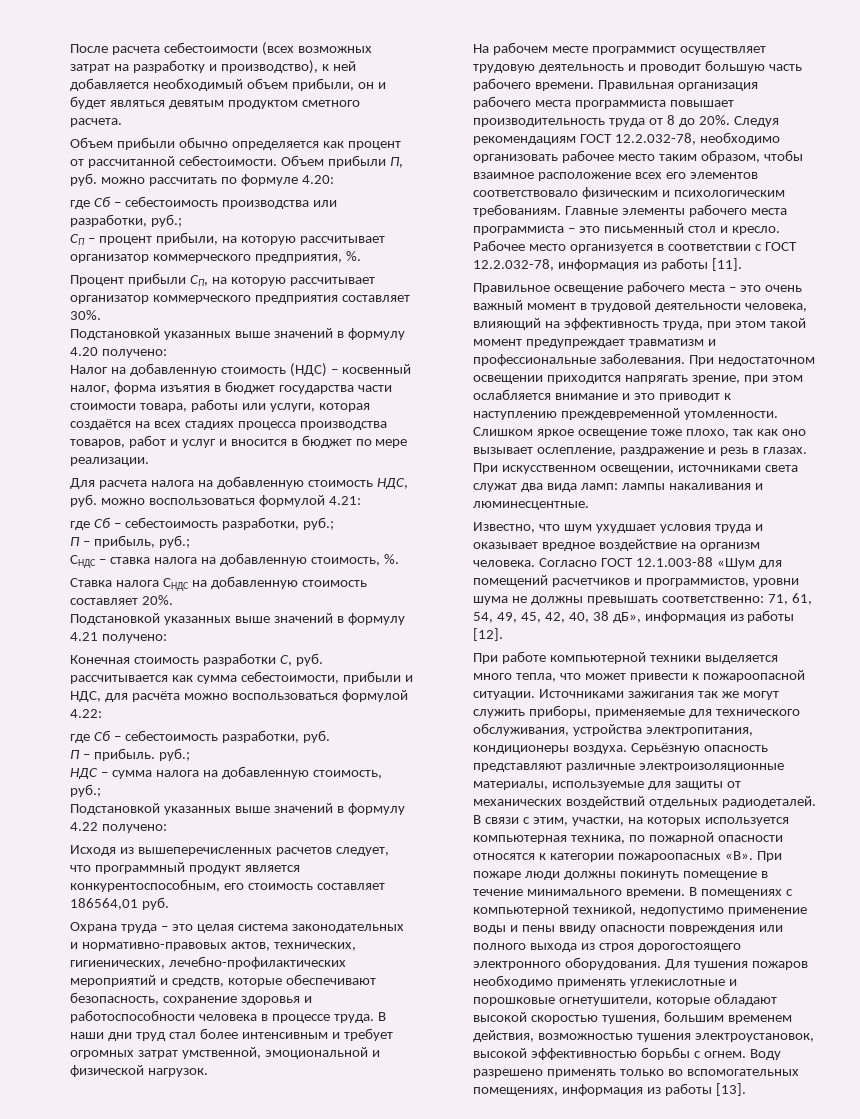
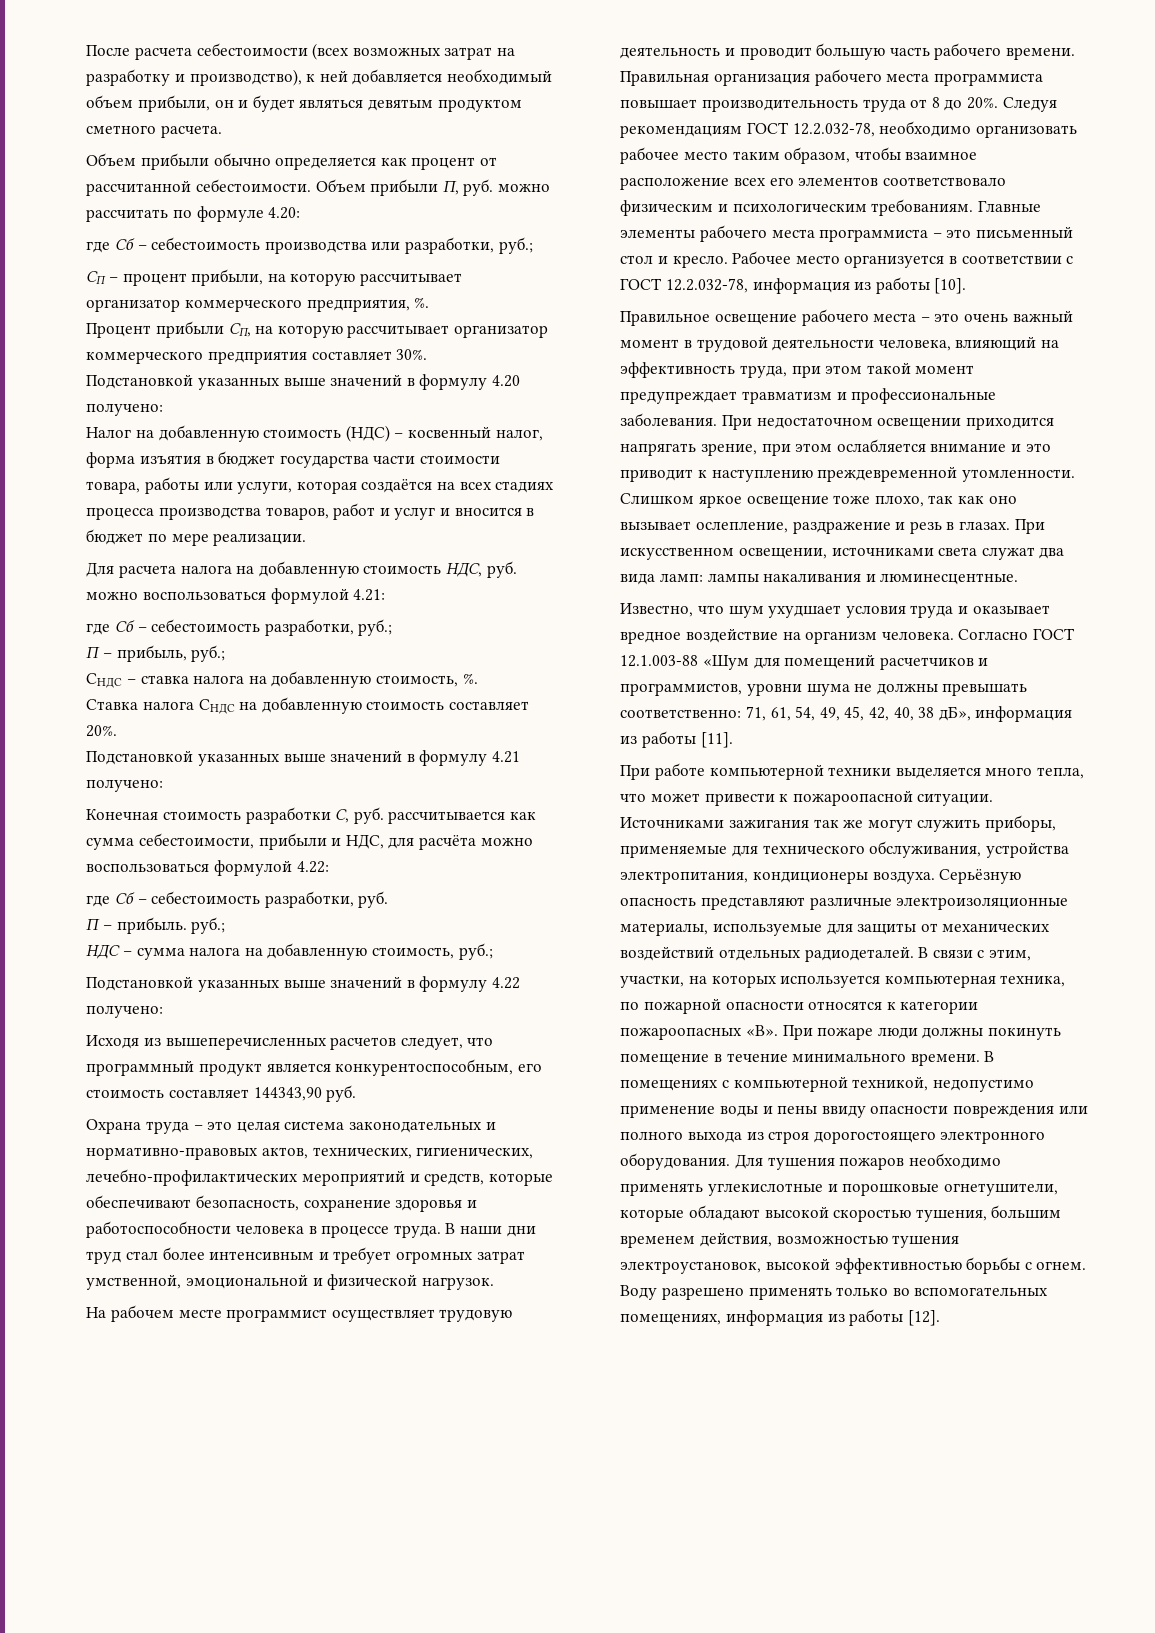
- Исходя из вышеперечисленных расчетов следует, что программный продукт является конкурентоспособным, его стоимость составляет 186564,01 руб.
+ Исходя из вышеперечисленных расчетов следует, что программный продукт является конкурентоспособным, его стоимость составляет 144343,90 руб.
- Рабочее место организуется в соответствии с ГОСТ 12.2.032-78, информация из работы [11].
+ Рабочее место организуется в соответствии с ГОСТ 12.2.032-78, информация из работы [10].
- Согласно ГОСТ 12.1.003-88 «Шум для помещений расчетчиков и программистов, уровни шума не должны превышать соответственно: 71, 61, 54, 49, 45, 42, 40, 38 дБ», информация из работы [12].
+ Согласно ГОСТ 12.1.003-88 «Шум для помещений расчетчиков и программистов, уровни шума не должны превышать соответственно: 71, 61, 54, 49, 45, 42, 40, 38 дБ», информация из работы [11].
- Воду разрешено применять только во вспомогательных помещениях, информация из работы [13].
+ Воду разрешено применять только во вспомогательных помещениях, информация из работы [12].

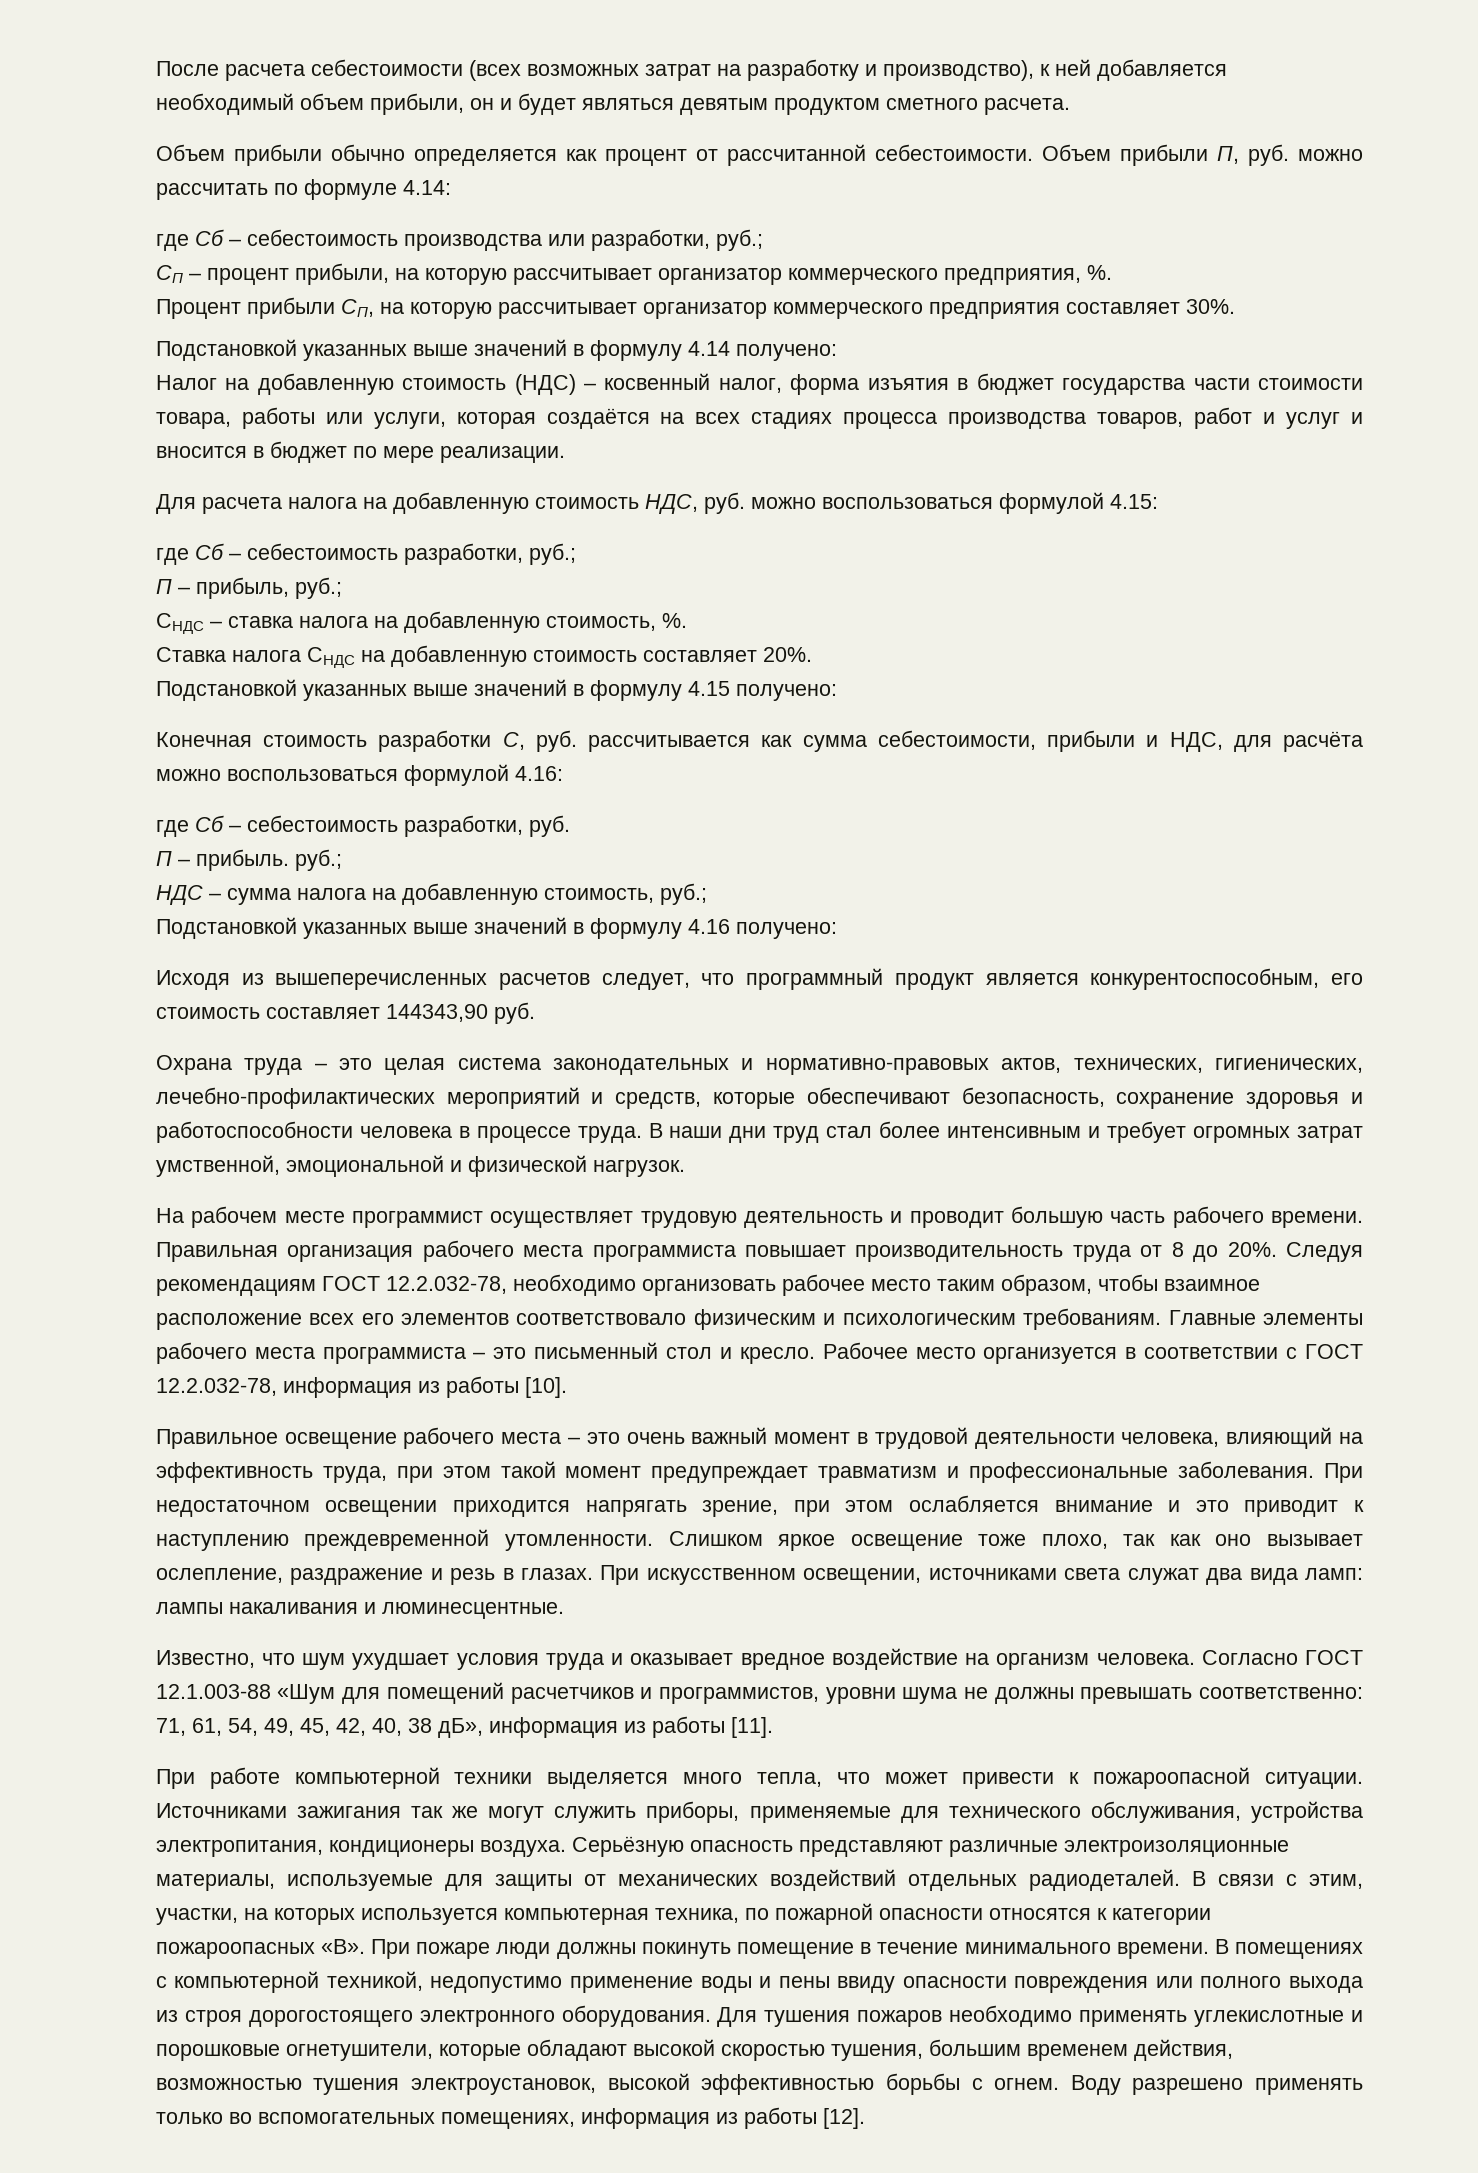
- Объем прибыли П, руб. можно рассчитать по формуле 4.20:
+ Объем прибыли П, руб. можно рассчитать по формуле 4.14:
- Подстановкой указанных выше значений в формулу 4.20 получено:
+ Подстановкой указанных выше значений в формулу 4.14 получено:
- Для расчета налога на добавленную стоимость НДС, руб. можно воспользоваться формулой 4.21:
+ Для расчета налога на добавленную стоимость НДС, руб. можно воспользоваться формулой 4.15:
- Подстановкой указанных выше значений в формулу 4.21 получено:
+ Подстановкой указанных выше значений в формулу 4.15 получено:
- Конечная стоимость разработки С, руб. рассчитывается как сумма себестоимости, прибыли и НДС, для расчёта можно воспользоваться формулой 4.22:
+ Конечная стоимость разработки С, руб. рассчитывается как сумма себестоимости, прибыли и НДС, для расчёта можно воспользоваться формулой 4.16:
- Подстановкой указанных выше значений в формулу 4.22 получено:
+ Подстановкой указанных выше значений в формулу 4.16 получено:

